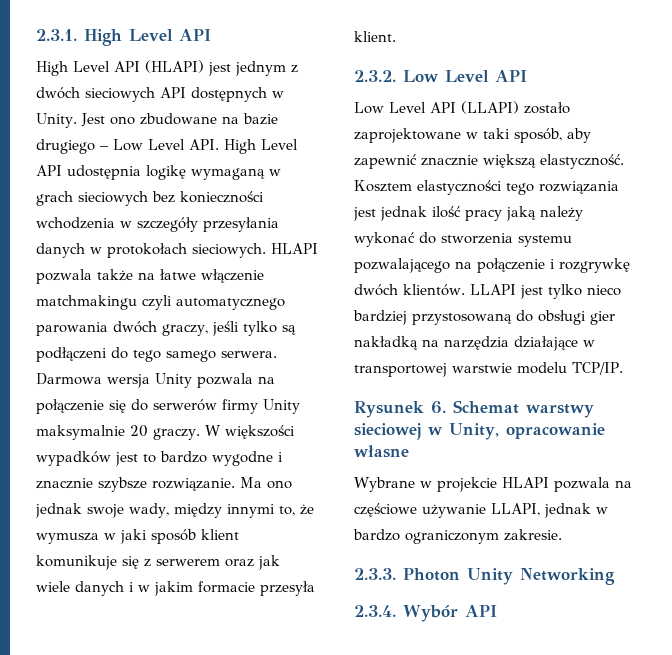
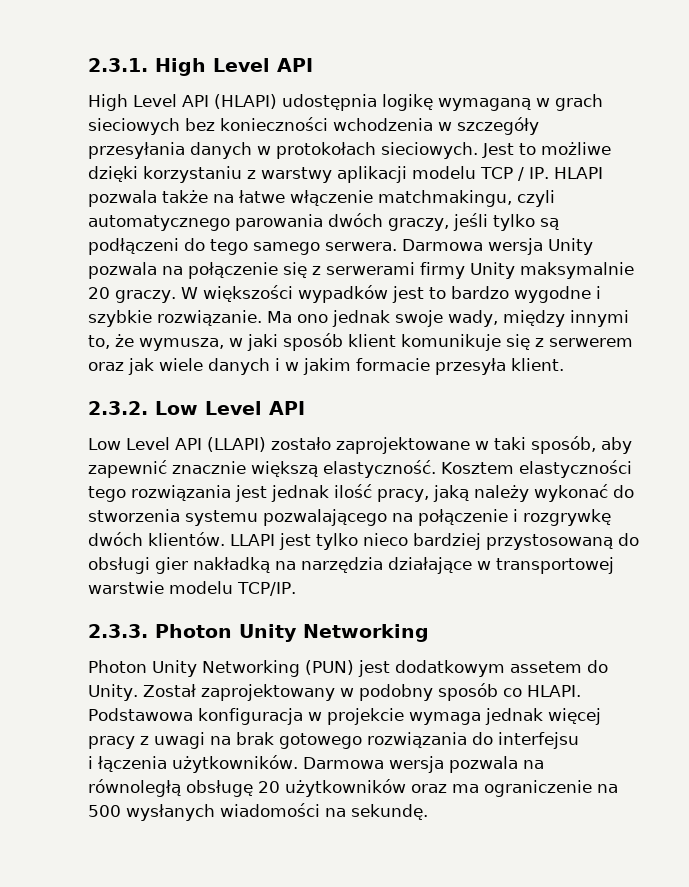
- High Level API (HLAPI) jest jednym z dwóch sieciowych API dostępnych w Unity. Jest ono zbudowane na bazie drugiego – Low Level API. High Level API udostępnia logikę wymaganą w grach sieciowych bez konieczności wchodzenia w szczegóły przesyłania danych w protokołach sieciowych.
+ High Level API (HLAPI) udostępnia logikę wymaganą w grach sieciowych bez konieczności wchodzenia w szczegóły przesyłania danych w protokołach sieciowych.
- HLAPI pozwala także na łatwe włączenie matchmakingu czyli automatycznego parowania dwóch graczy, jeśli tylko są podłączeni do tego samego serwera.
+ Jest to możliwe dzięki korzystaniu z warstwy aplikacji modelu TCP / IP. HLAPI pozwala także na łatwe włączenie matchmakingu, czyli automatycznego parowania dwóch graczy, jeśli tylko są podłączeni do tego samego serwera.
- Darmowa wersja Unity pozwala na połączenie się do serwerów firmy Unity maksymalnie 20 graczy.
+ Darmowa wersja Unity pozwala na połączenie się z serwerami firmy Unity maksymalnie 20 graczy.
- W większości wypadków jest to bardzo wygodne i znacznie szybsze rozwiązanie.
+ W większości wypadków jest to bardzo wygodne i szybkie rozwiązanie.
- Ma ono jednak swoje wady, między innymi to, że wymusza w jaki sposób klient komunikuje się z serwerem oraz jak wiele danych i w jakim formacie przesyła klient.
+ Ma ono jednak swoje wady, między innymi to, że wymusza, w jaki sposób klient komunikuje się z serwerem oraz jak wiele danych i w jakim formacie przesyła klient.
- Kosztem elastyczności tego rozwiązania jest jednak ilość pracy jaką należy wykonać do stworzenia systemu pozwalającego na połączenie i rozgrywkę dwóch klientów.
+ Kosztem elastyczności tego rozwiązania jest jednak ilość pracy, jaką należy wykonać do stworzenia systemu pozwalającego na połączenie i rozgrywkę dwóch klientów.
- Rysunek 6. Schemat warstwy sieciowej w Unity, opracowanie własne
- Wybrane w projekcie HLAPI pozwala na częściowe używanie LLAPI, jednak w bardzo ograniczonym zakresie.
  2.3.3. Photon Unity Networking
- 2.3.4. Wybór API
+ Photon Unity Networking (PUN) jest dodatkowym assetem do Unity. Został zaprojektowany w podobny sposób co HLAPI. Podstawowa konfiguracja w projekcie wymaga jednak więcej pracy z uwagi na brak gotowego rozwiązania do interfejsu
+ i łączenia użytkowników. Darmowa wersja pozwala na równoległą obsługę 20 użytkowników oraz ma ograniczenie na 500 wysłanych wiadomości na sekundę.

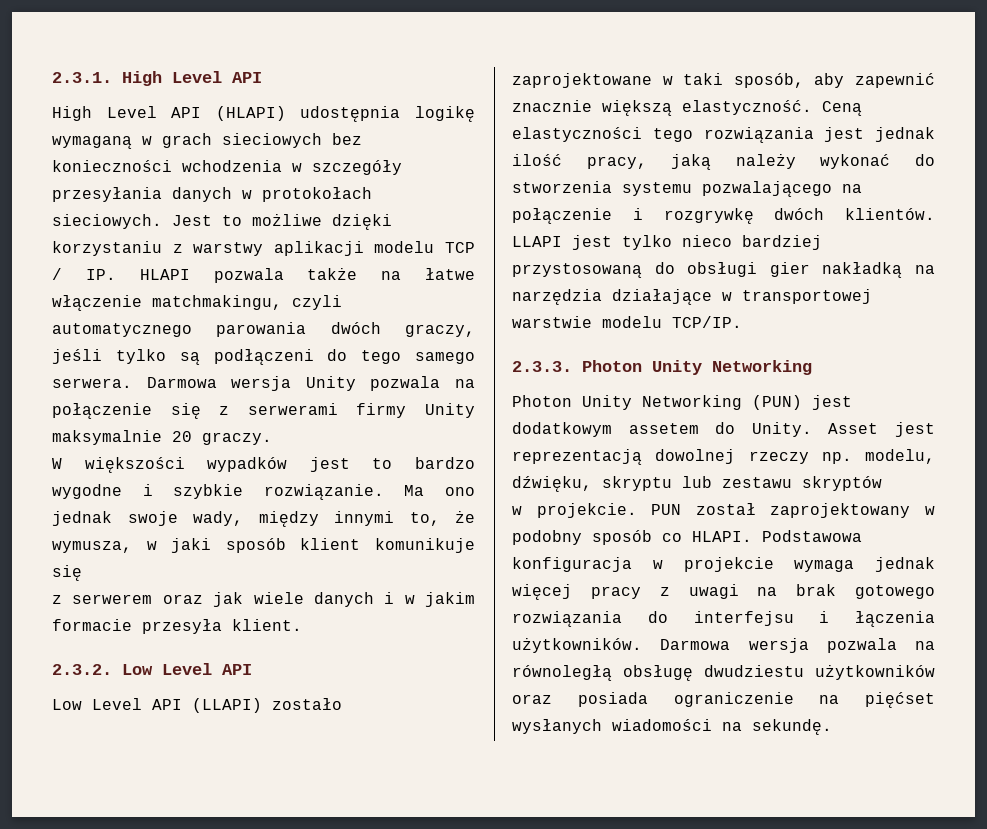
- Darmowa wersja Unity pozwala na połączenie się z serwerami firmy Unity maksymalnie 20 graczy. W większości wypadków jest to bardzo wygodne i szybkie rozwiązanie.
+ Darmowa wersja Unity pozwala na połączenie się z serwerami firmy Unity maksymalnie 20 graczy.
+ W większości wypadków jest to bardzo wygodne i szybkie rozwiązanie.
- Ma ono jednak swoje wady, między innymi to, że wymusza, w jaki sposób klient komunikuje się z serwerem oraz jak wiele danych i w jakim formacie przesyła klient.
+ Ma ono jednak swoje wady, między innymi to, że wymusza, w jaki sposób klient komunikuje się
+ z serwerem oraz jak wiele danych i w jakim formacie przesyła klient.
- Kosztem elastyczności tego rozwiązania jest jednak ilość pracy, jaką należy wykonać do stworzenia systemu pozwalającego na połączenie i rozgrywkę dwóch klientów.
+ Ceną elastyczności tego rozwiązania jest jednak ilość pracy, jaką należy wykonać do stworzenia systemu pozwalającego na połączenie i rozgrywkę dwóch klientów.
- Został zaprojektowany w podobny sposób co HLAPI.
+ Asset jest reprezentacją dowolnej rzeczy np. modelu, dźwięku, skryptu lub zestawu skryptów
+ w projekcie. PUN został zaprojektowany w podobny sposób co HLAPI.
- Podstawowa konfiguracja w projekcie wymaga jednak więcej pracy z uwagi na brak gotowego rozwiązania do interfejsu
- i łączenia użytkowników.
+ Podstawowa konfiguracja w projekcie wymaga jednak więcej pracy z uwagi na brak gotowego rozwiązania do interfejsu i łączenia użytkowników.
- Darmowa wersja pozwala na równoległą obsługę 20 użytkowników oraz ma ograniczenie na 500 wysłanych wiadomości na sekundę.
+ Darmowa wersja pozwala na równoległą obsługę dwudziestu użytkowników oraz posiada ograniczenie na pięćset wysłanych wiadomości na sekundę.

